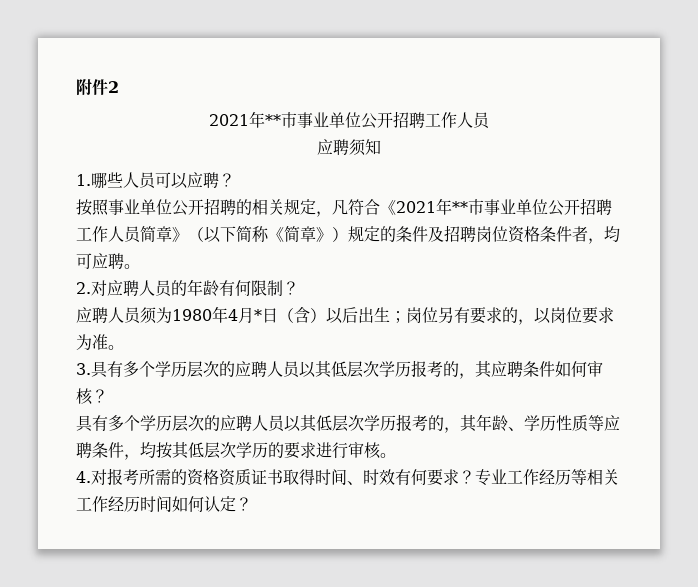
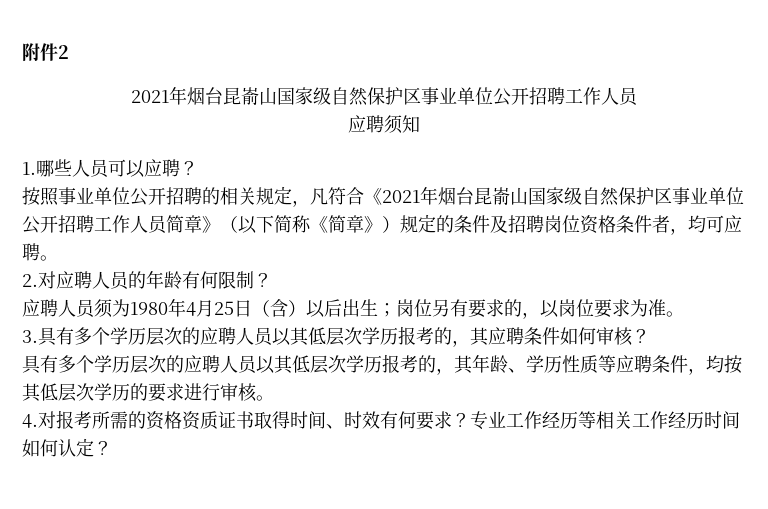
  附件2
- 2021年**市事业单位公开招聘工作人员
+ 2021年烟台昆嵛山国家级自然保护区事业单位公开招聘工作人员
- 按照事业单位公开招聘的相关规定，凡符合《2021年**市事业单位公开招聘工作人员简章》（以下简称《简章》）规定的条件及招聘岗位资格条件者，均可应聘。
+ 按照事业单位公开招聘的相关规定，凡符合《2021年烟台昆嵛山国家级自然保护区事业单位公开招聘工作人员简章》（以下简称《简章》）规定的条件及招聘岗位资格条件者，均可应聘。
- 应聘人员须为1980年4月*日（含）以后出生；岗位另有要求的，以岗位要求为准。
+ 应聘人员须为1980年4月25日（含）以后出生；岗位另有要求的，以岗位要求为准。

